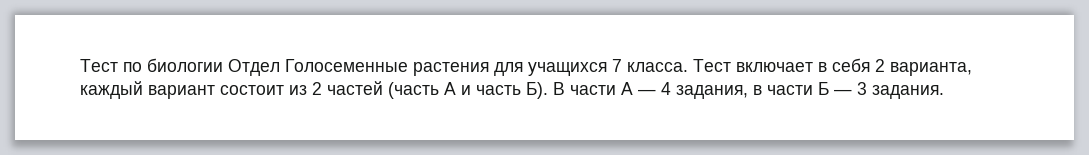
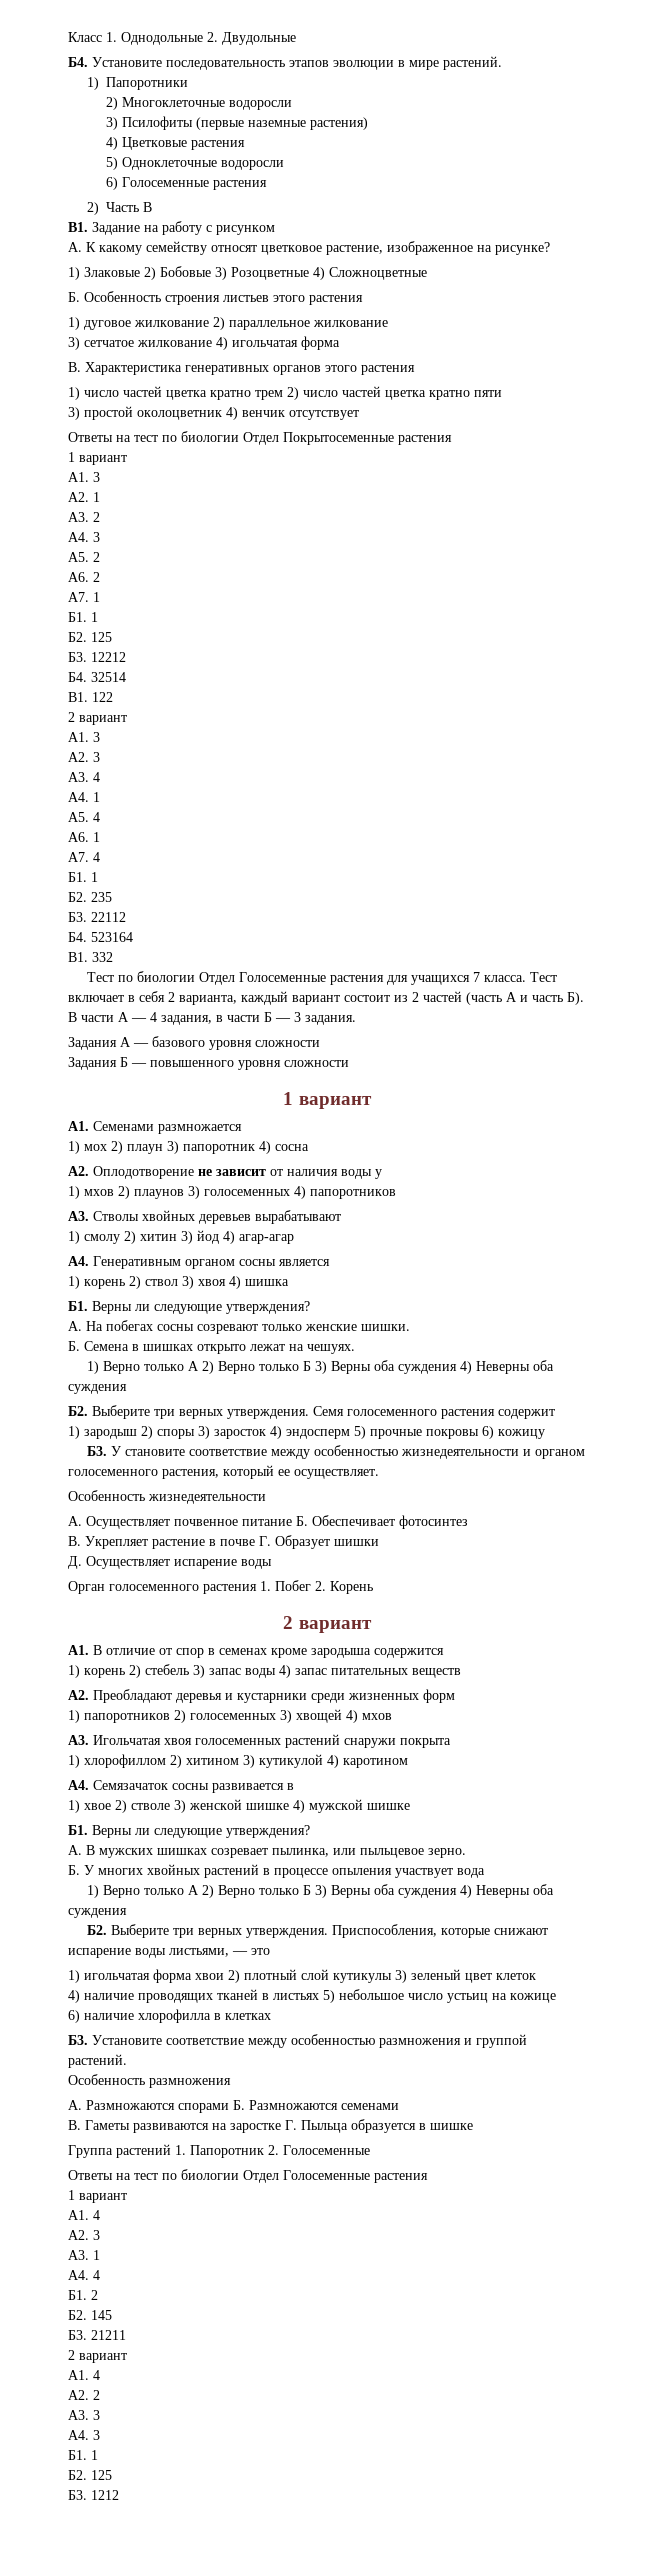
+ Класс 1. Однодольные 2. Двудольные
+ Б4. Установите последовательность этапов эволюции в мире растений.
+ 1) Папоротники
+ 2) Многоклеточные водоросли
+ 3) Псилофиты (первые наземные растения)
+ 4) Цветковые растения
+ 5) Одноклеточные водоросли
+ 6) Голосеменные растения
+ 2) Часть В
+ B1. Задание на работу с рисунком
+ А. К какому семейству относят цветковое растение, изображенное на рисунке?
+ 1) Злаковые 2) Бобовые 3) Розоцветные 4) Сложноцветные
+ Б. Особенность строения листьев этого растения
+ 1) дуговое жилкование 2) параллельное жилкование
+ 3) сетчатое жилкование 4) игольчатая форма
+ В. Характеристика генеративных органов этого растения
+ 1) число частей цветка кратно трем 2) число частей цветка кратно пяти
+ 3) простой околоцветник 4) венчик отсутствует
+ Ответы на тест по биологии Отдел Покрытосеменные растения
+ 1 вариант
+ А1. 3
+ А2. 1
+ А3. 2
+ А4. 3
+ А5. 2
+ А6. 2
+ А7. 1
+ Б1. 1
+ Б2. 125
+ Б3. 12212
+ Б4. 32514
+ В1. 122
+ 2 вариант
+ А1. 3
+ А2. 3
+ А3. 4
+ А4. 1
+ А5. 4
+ А6. 1
+ А7. 4
+ Б1. 1
+ Б2. 235
+ Б3. 22112
+ Б4. 523164
+ В1. 332
+ Задания А — базового уровня сложности
+ Задания Б — повышенного уровня сложности
+ 1 вариант
+ А1. Семенами размножается
+ 1) мох 2) плаун 3) папоротник 4) сосна
+ А2. Оплодотворение не зависит от наличия воды у
+ 1) мхов 2) плаунов 3) голосеменных 4) папоротников
+ А3. Стволы хвойных деревьев вырабатывают
+ 1) смолу 2) хитин 3) йод 4) агар-агар
+ А4. Генеративным органом сосны является
+ 1) корень 2) ствол 3) хвоя 4) шишка
+ Б1. Верны ли следующие утверждения?
+ А. На побегах сосны созревают только женские шишки.
+ Б. Семена в шишках открыто лежат на чешуях.
+ 1) Верно только А 2) Верно только Б 3) Верны оба суждения 4) Неверны оба суждения
+ Б2. Выберите три верных утверждения. Семя голосеменного растения содержит
+ 1) зародыш 2) споры 3) заросток 4) эндосперм 5) прочные покровы 6) кожицу
+ Б3. У становите соответствие между особенностью жизнедеятельности и органом голосеменного растения, который ее осуществляет.
+ Особенность жизнедеятельности
+ А. Осуществляет почвенное питание Б. Обеспечивает фотосинтез
+ В. Укрепляет растение в почве Г. Образует шишки
+ Д. Осуществляет испарение воды
+ Орган голосеменного растения 1. Побег 2. Корень
+ 2 вариант
+ А1. В отличие от спор в семенах кроме зародыша содержится
+ 1) корень 2) стебель 3) запас воды 4) запас питательных веществ
+ А2. Преобладают деревья и кустарники среди жизненных форм
+ 1) папоротников 2) голосеменных 3) хвощей 4) мхов
+ А3. Игольчатая хвоя голосеменных растений снаружи покрыта
+ 1) хлорофиллом 2) хитином 3) кутикулой 4) каротином
+ А4. Семязачаток сосны развивается в
+ 1) хвое 2) стволе 3) женской шишке 4) мужской шишке
+ Б1. Верны ли следующие утверждения?
+ А. В мужских шишках созревает пылинка, или пыльцевое зерно.
+ Б. У многих хвойных растений в процессе опыления участвует вода
+ 1) Верно только А 2) Верно только Б 3) Верны оба суждения 4) Неверны оба суждения
+ Б2. Выберите три верных утверждения. Приспособления, которые снижают испарение воды листьями, — это
+ 1) игольчатая форма хвои 2) плотный слой кутикулы 3) зеленый цвет клеток
+ 4) наличие проводящих тканей в листьях 5) небольшое число устьиц на кожице
+ 6) наличие хлорофилла в клетках
+ Б3. Установите соответствие между особенностью размножения и группой растений.
+ Особенность размножения
+ А. Размножаются спорами Б. Размножаются семенами
+ В. Гаметы развиваются на заростке Г. Пыльца образуется в шишке
+ Группа растений 1. Папоротник 2. Голосеменные
+ Ответы на тест по биологии Отдел Голосеменные растения
+ 1 вариант
+ А1. 4
+ А2. 3
+ А3. 1
+ А4. 4
+ Б1. 2
+ Б2. 145
+ Б3. 21211
+ 2 вариант
+ А1. 4
+ А2. 2
+ А3. 3
+ А4. 3
+ Б1. 1
+ Б2. 125
+ Б3. 1212

